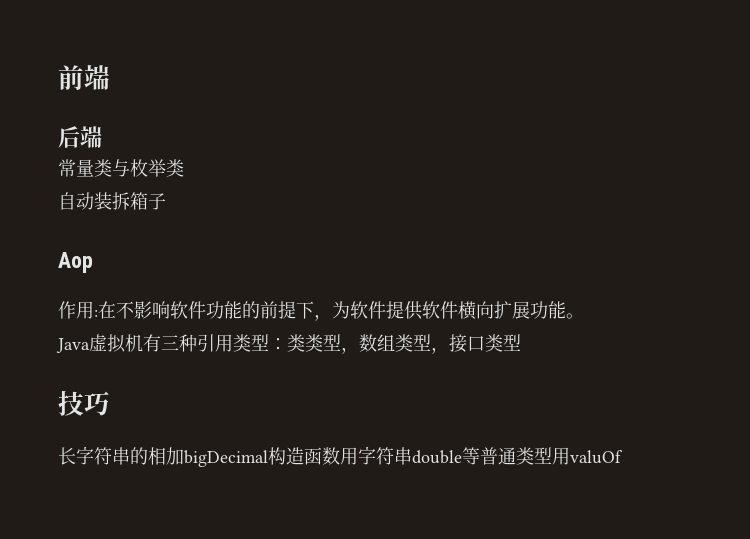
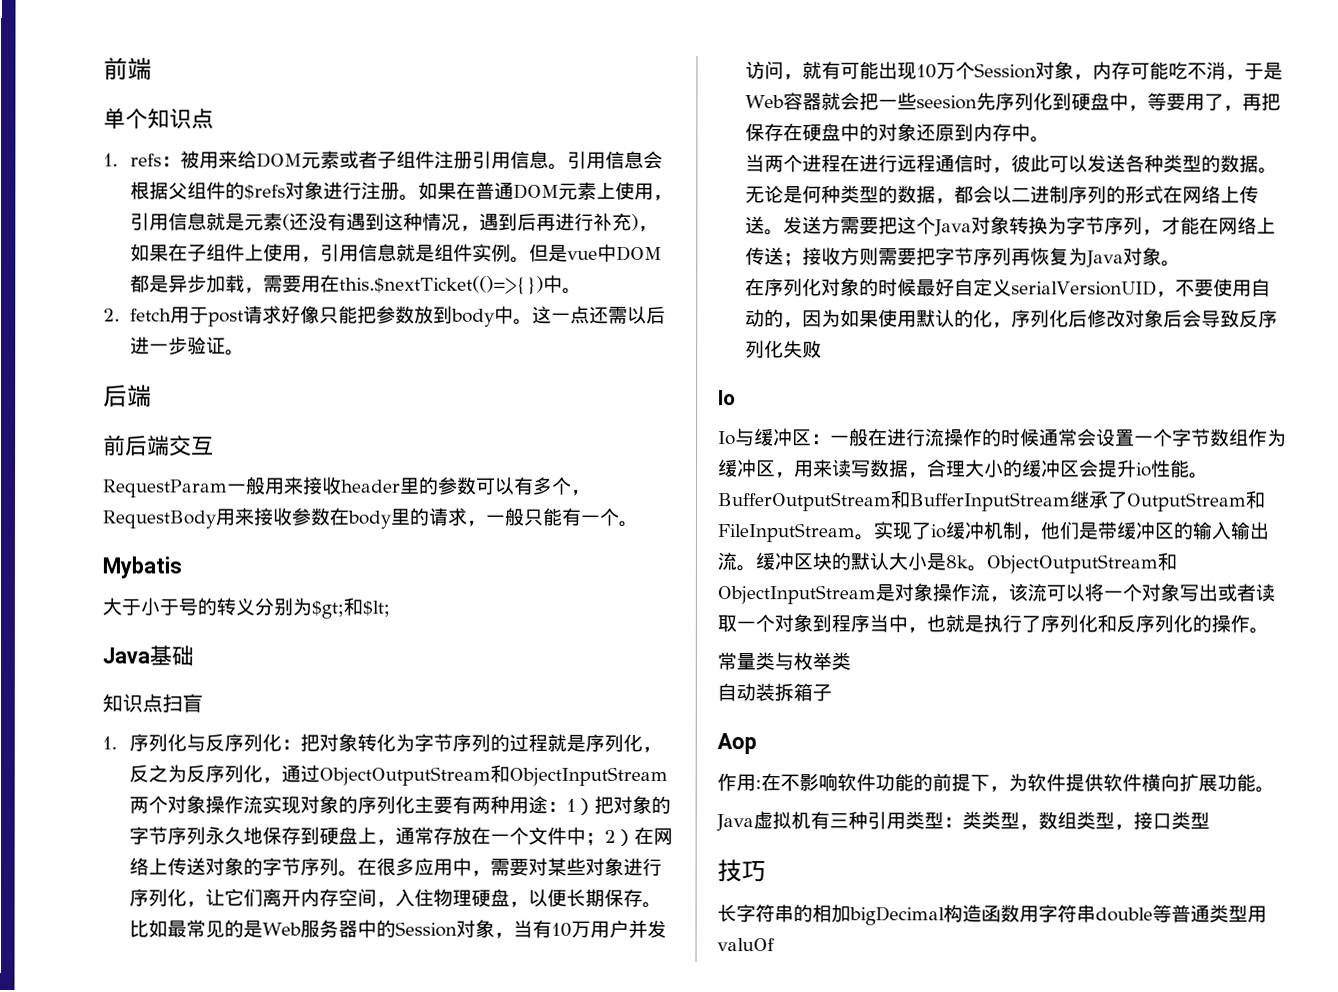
+ 单个知识点
+ 1. refs：被用来给DOM元素或者子组件注册引用信息。引用信息会根据父组件的$refs对象进行注册。如果在普通DOM元素上使用，引用信息就是元素(还没有遇到这种情况，遇到后再进行补充)，如果在子组件上使用，引用信息就是组件实例。但是vue中DOM都是异步加载，需要用在this.$nextTicket(()=>{})中。
+ 2. fetch用于post请求好像只能把参数放到body中。这一点还需以后进一步验证。
  后端
+ 前后端交互
+ RequestParam一般用来接收header里的参数可以有多个，RequestBody用来接收参数在body里的请求，一般只能有一个。
+ Mybatis
+ 大于小于号的转义分别为$gt;和$lt;
+ Java基础
+ 知识点扫盲
+ 1.序列化与反序列化：把对象转化为字节序列的过程就是序列化，反之为反序列化，通过ObjectOutputStream和ObjectInputStream两个对象操作流实现对象的序列化主要有两种用途：1）把对象的字节序列永久地保存到硬盘上，通常存放在一个文件中；2）在网络上传送对象的字节序列。在很多应用中，需要对某些对象进行序列化，让它们离开内存空间，入住物理硬盘，以便长期保存。比如最常见的是Web服务器中的Session对象，当有10万用户并发访问，就有可能出现10万个Session对象，内存可能吃不消，于是Web容器就会把一些seesion先序列化到硬盘中，等要用了，再把保存在硬盘中的对象还原到内存中。
+ 当两个进程在进行远程通信时，彼此可以发送各种类型的数据。无论是何种类型的数据，都会以二进制序列的形式在网络上传送。发送方需要把这个Java对象转换为字节序列，才能在网络上传送；接收方则需要把字节序列再恢复为Java对象。
+ 在序列化对象的时候最好自定义serialVersionUID，不要使用自动的，因为如果使用默认的化，序列化后修改对象后会导致反序列化失败
+ Io
+ Io与缓冲区：一般在进行流操作的时候通常会设置一个字节数组作为缓冲区，用来读写数据，合理大小的缓冲区会提升io性能。BufferOutputStream和BufferInputStream继承了OutputStream和FileInputStream。实现了io缓冲机制，他们是带缓冲区的输入输出流。缓冲区块的默认大小是8k。ObjectOutputStream和ObjectInputStream是对象操作流，该流可以将一个对象写出或者读取一个对象到程序当中，也就是执行了序列化和反序列化的操作。

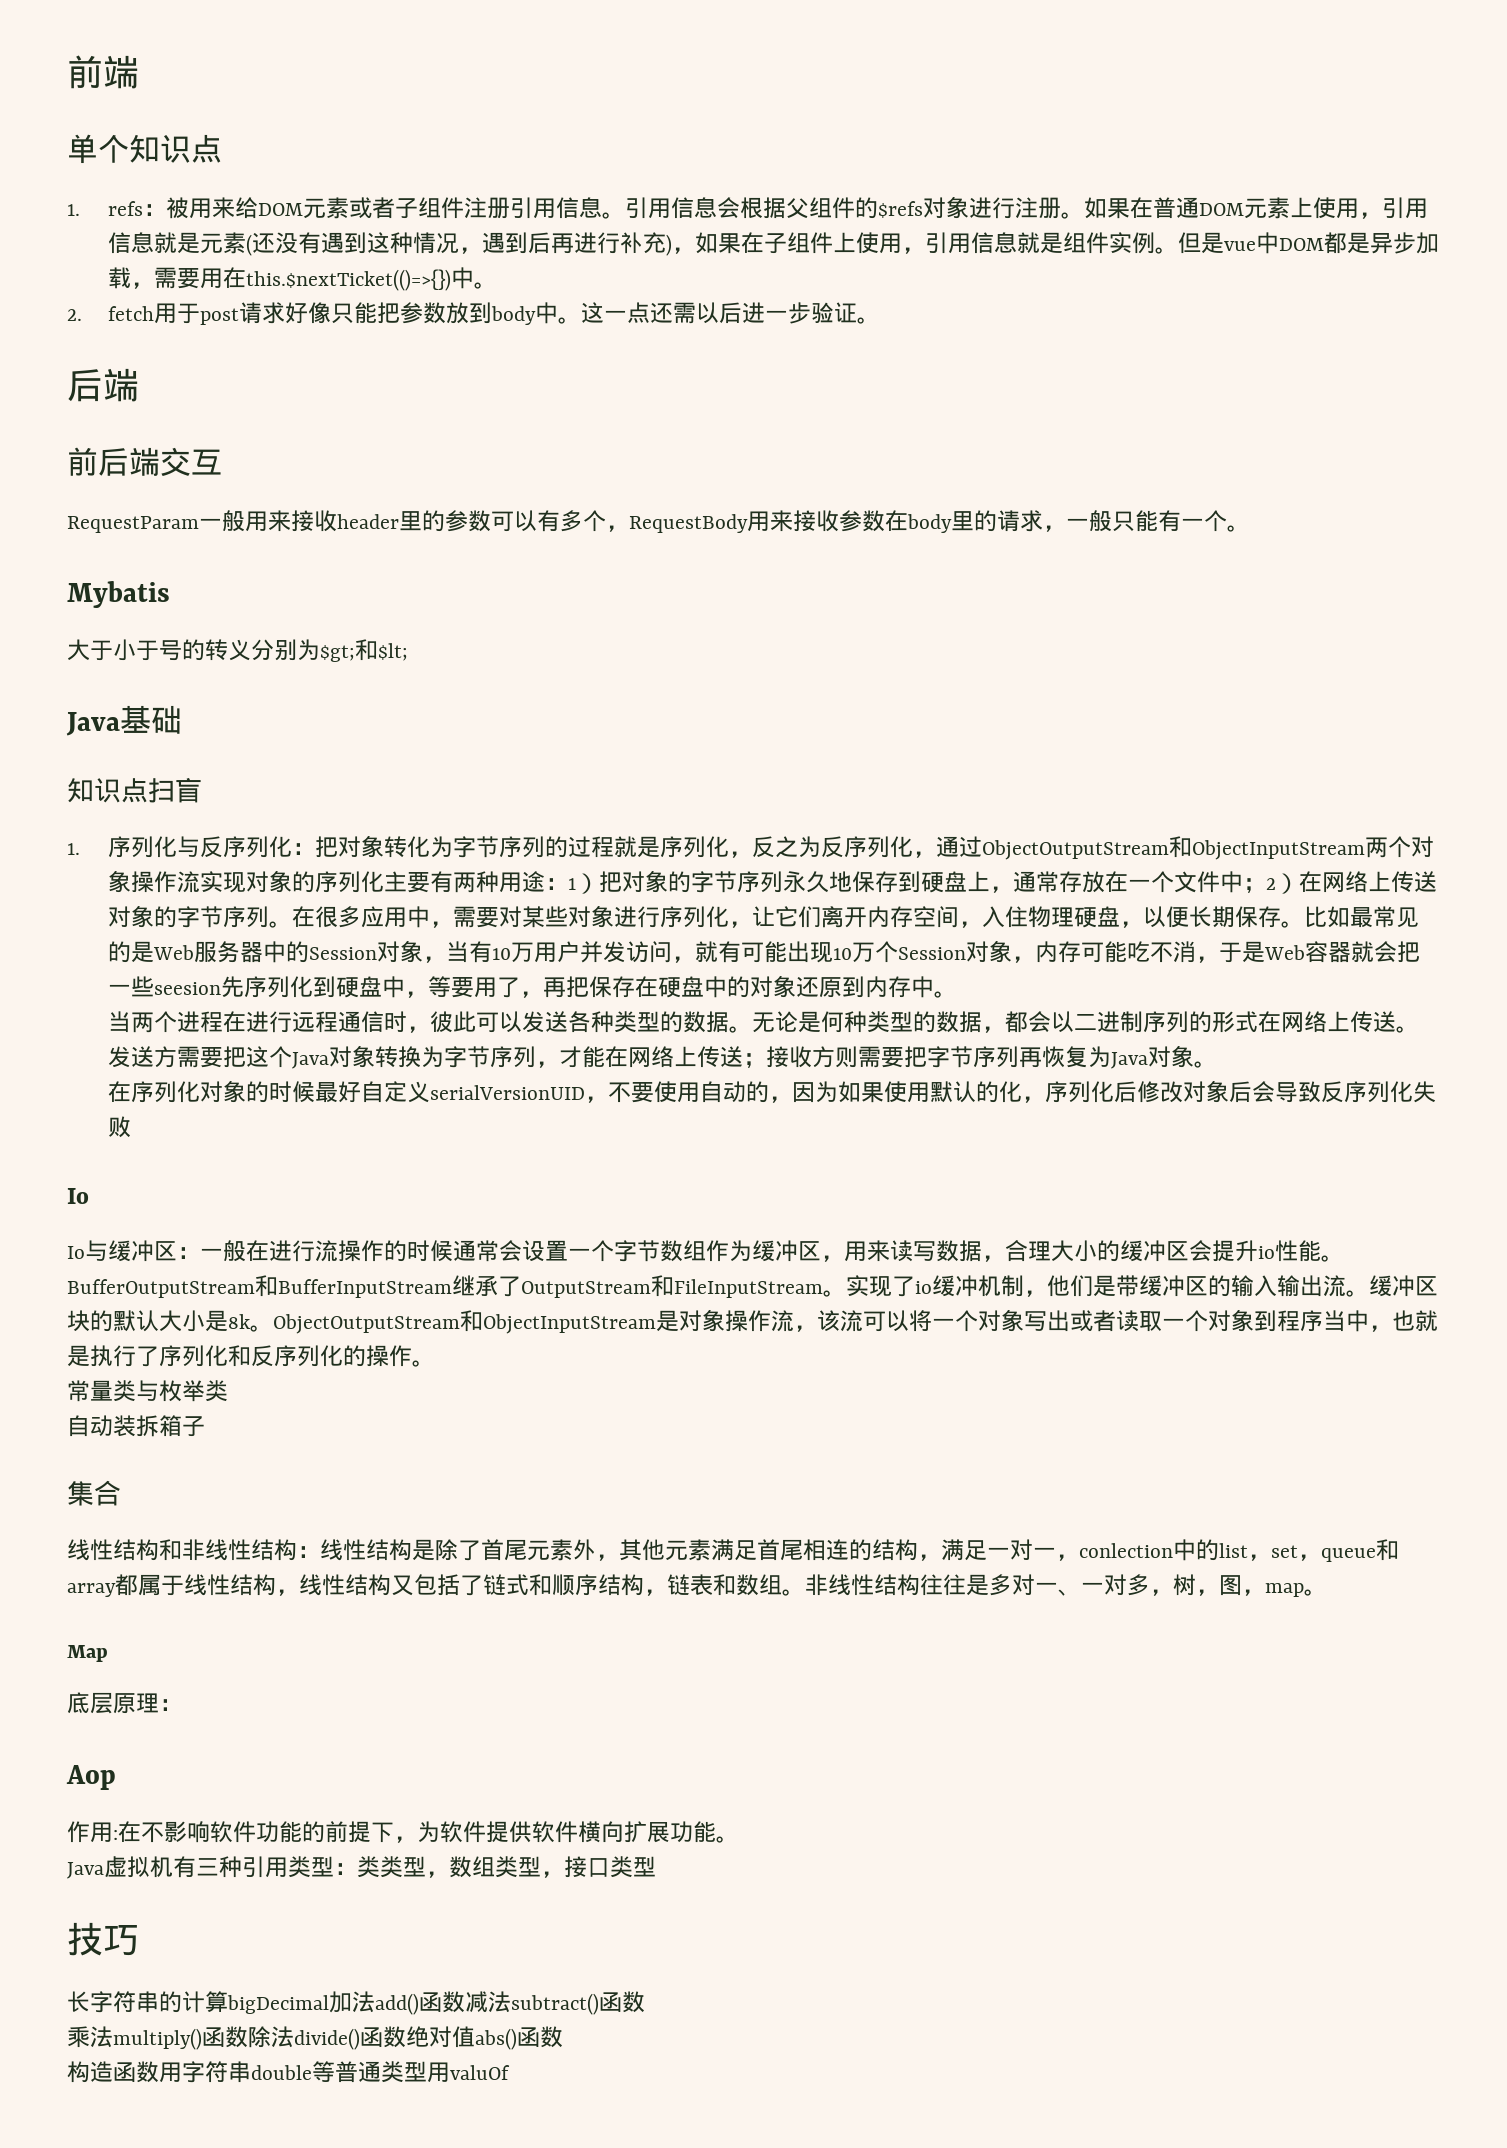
+ 集合
+ 线性结构和非线性结构：线性结构是除了首尾元素外，其他元素满足首尾相连的结构，满足一对一，conlection中的list，set，queue和array都属于线性结构，线性结构又包括了链式和顺序结构，链表和数组。非线性结构往往是多对一、一对多，树，图，map。
+ Map
+ 底层原理：
- 长字符串的相加bigDecimal构造函数用字符串double等普通类型用valuOf
+ 长字符串的计算bigDecimal加法add()函数减法subtract()函数
+ 乘法multiply()函数除法divide()函数绝对值abs()函数
+ 构造函数用字符串double等普通类型用valuOf

